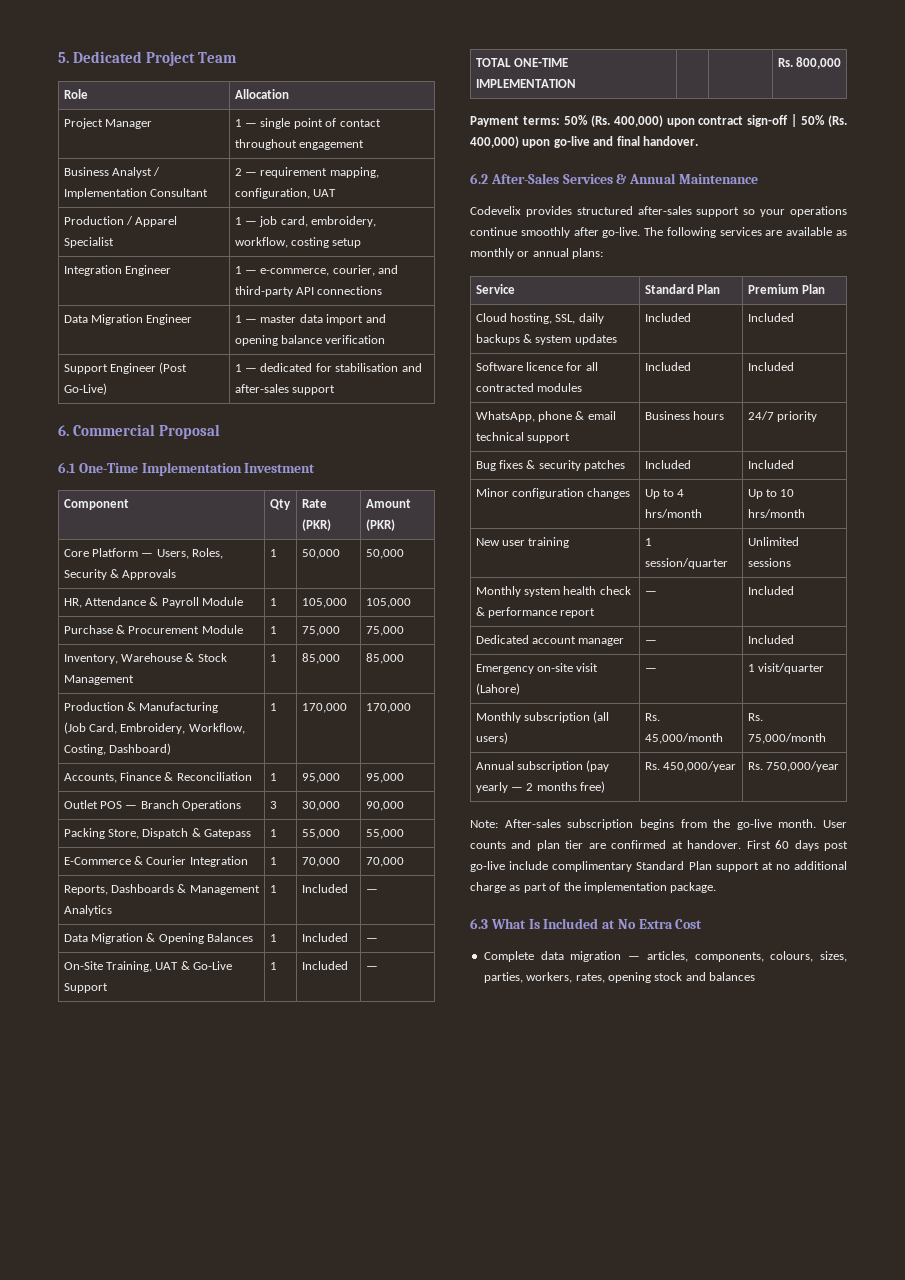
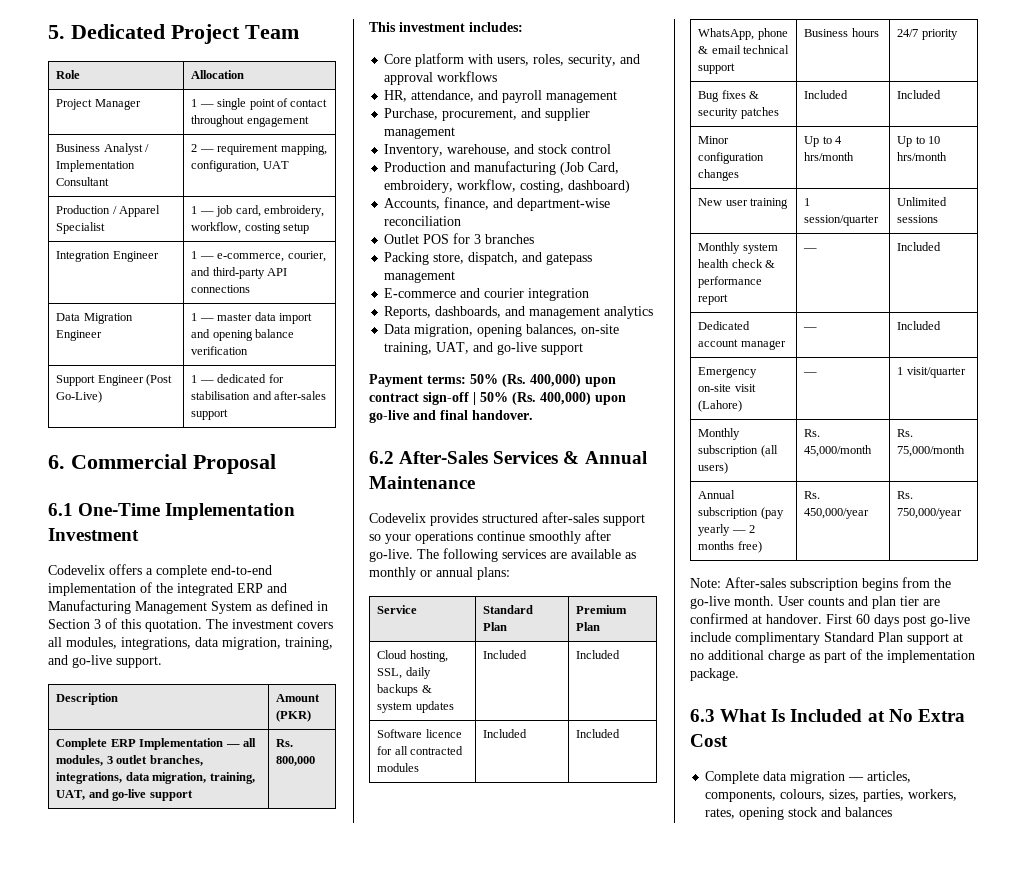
- Component | Qty | Rate (PKR) | Amount (PKR)
- Core Platform — Users, Roles, Security & Approvals | 1 | 50,000 | 50,000
- HR, Attendance & Payroll Module | 1 | 105,000 | 105,000
- Purchase & Procurement Module | 1 | 75,000 | 75,000
- Inventory, Warehouse & Stock Management | 1 | 85,000 | 85,000
- Production & Manufacturing
- (Job Card, Embroidery, Workflow, Costing, Dashboard) | 1 | 170,000 | 170,000
- Accounts, Finance & Reconciliation | 1 | 95,000 | 95,000
- Outlet POS — Branch Operations | 3 | 30,000 | 90,000
- Packing Store, Dispatch & Gatepass | 1 | 55,000 | 55,000
- E-Commerce & Courier Integration | 1 | 70,000 | 70,000
- Reports, Dashboards & Management Analytics | 1 | Included | —
- Data Migration & Opening Balances | 1 | Included | —
- On-Site Training, UAT & Go-Live Support | 1 | Included | —
- TOTAL ONE-TIME IMPLEMENTATION | | | Rs. 800,000
+ Codevelix offers a complete end-to-end implementation of the integrated ERP and Manufacturing Management System as defined in Section 3 of this quotation. The investment covers all modules, integrations, data migration, training, and go-live support.
+ Description | Amount (PKR)
+ Complete ERP Implementation — all modules, 3 outlet branches, integrations, data migration, training, UAT, and go-live support | Rs. 800,000
+ This investment includes:
+ Core platform with users, roles, security, and approval workflows
+ HR, attendance, and payroll management
+ Purchase, procurement, and supplier management
+ Inventory, warehouse, and stock control
+ Production and manufacturing (Job Card, embroidery, workflow, costing, dashboard)
+ Accounts, finance, and department-wise reconciliation
+ Outlet POS for 3 branches
+ Packing store, dispatch, and gatepass management
+ E-commerce and courier integration
+ Reports, dashboards, and management analytics
+ Data migration, opening balances, on-site training, UAT, and go-live support

